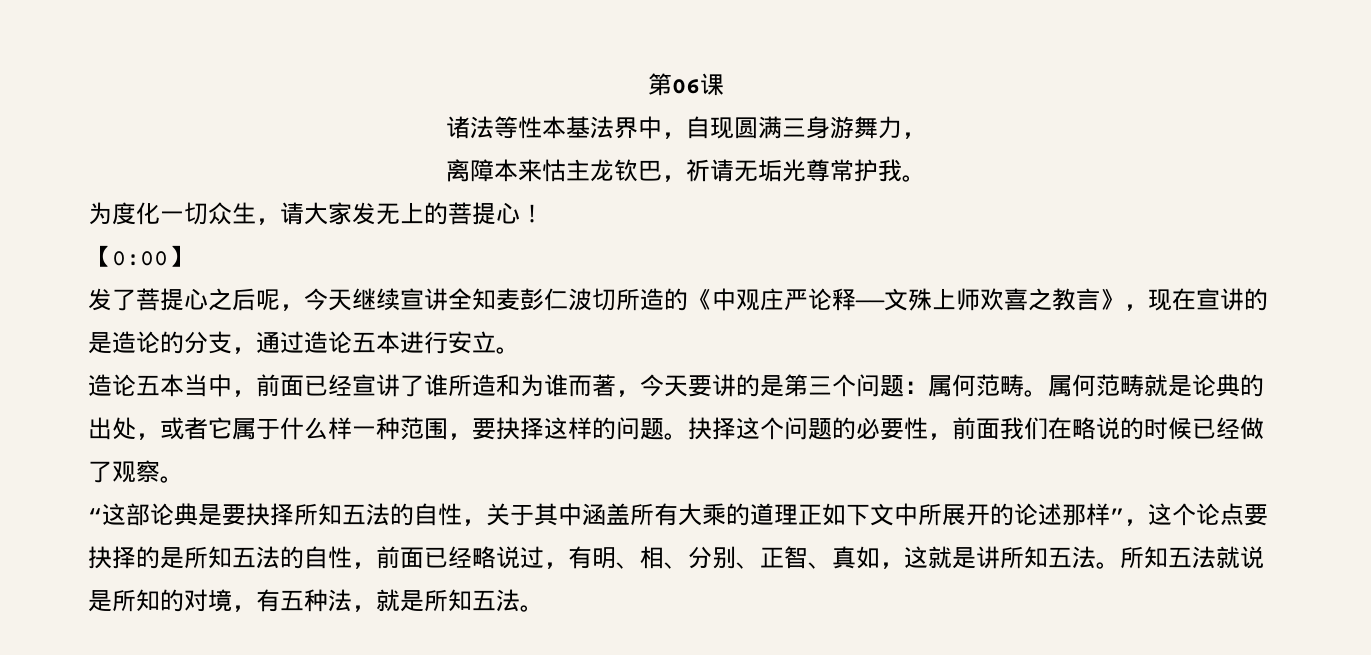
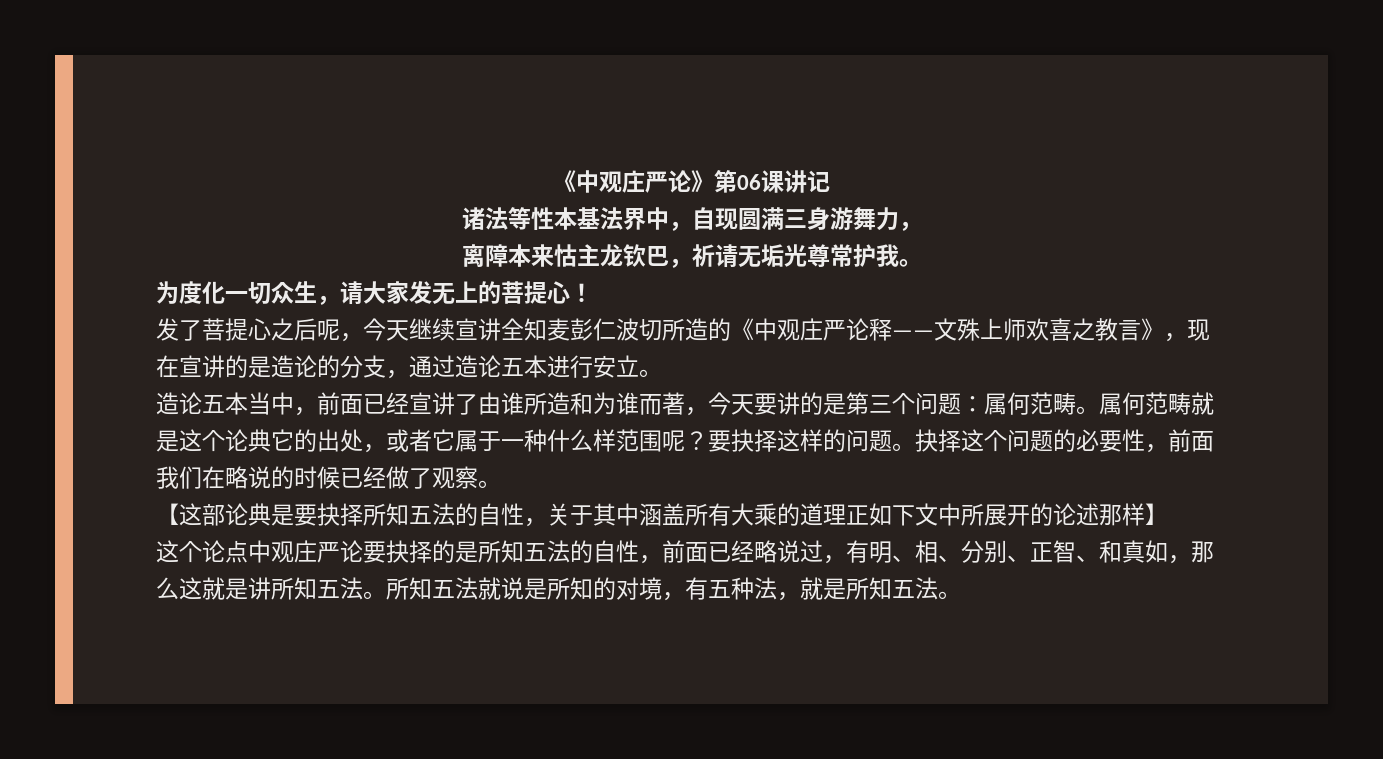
- 第06课
+ 《中观庄严论》第06课讲记
- 【0:00】
- 造论五本当中，前面已经宣讲了谁所造和为谁而著，今天要讲的是第三个问题：属何范畴。
+ 造论五本当中，前面已经宣讲了由谁所造和为谁而著，今天要讲的是第三个问题：属何范畴。
- 属何范畴就是论典的出处，或者它属于什么样一种范围，要抉择这样的问题。
+ 属何范畴就是这个论典它的出处，或者它属于一种什么样范围呢？要抉择这样的问题。
- “这部论典是要抉择所知五法的自性，关于其中涵盖所有大乘的道理正如下文中所展开的论述那样”，这个论点要抉择的是所知五法的自性，前面已经略说过，有明、相、分别、正智、真如，这就是讲所知五法。
+ 【这部论典是要抉择所知五法的自性，关于其中涵盖所有大乘的道理正如下文中所展开的论述那样】
+ 这个论点中观庄严论要抉择的是所知五法的自性，前面已经略说过，有明、相、分别、正智、和真如，那么这就是讲所知五法。

